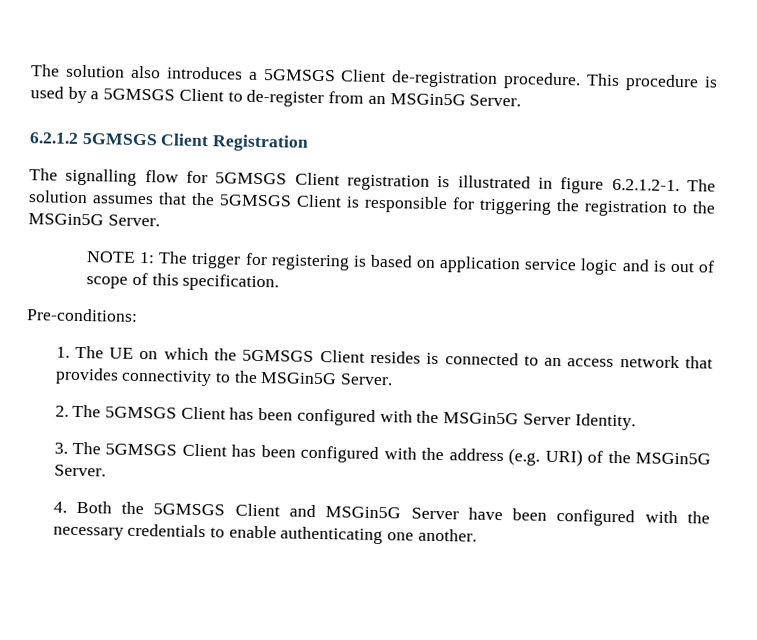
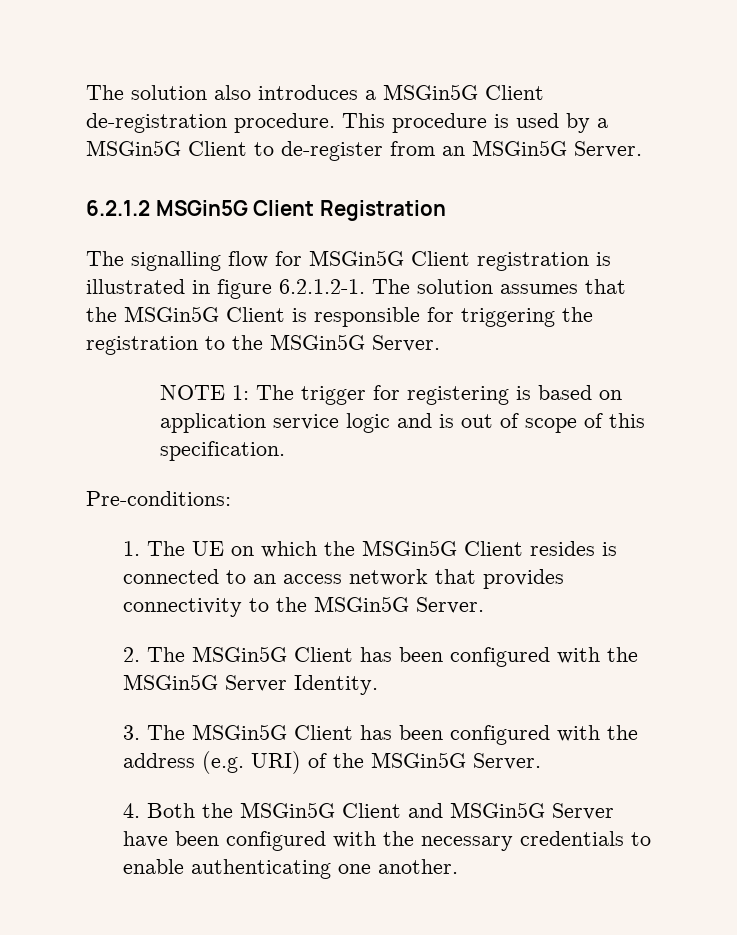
- The solution also introduces a 5GMSGS Client de-registration procedure.
+ The solution also introduces a MSGin5G Client de-registration procedure.
- This procedure is used by a 5GMSGS Client to de-register from an MSGin5G Server.
+ This procedure is used by a MSGin5G Client to de-register from an MSGin5G Server.
- 6.2.1.2 5GMSGS Client Registration
+ 6.2.1.2 MSGin5G Client Registration
- The signalling flow for 5GMSGS Client registration is illustrated in figure 6.2.1.2-1. The solution assumes that the 5GMSGS Client is responsible for triggering the registration to the MSGin5G Server.
+ The signalling flow for MSGin5G Client registration is illustrated in figure 6.2.1.2-1. The solution assumes that the MSGin5G Client is responsible for triggering the registration to the MSGin5G Server.
- 1. The UE on which the 5GMSGS Client resides is connected to an access network that provides connectivity to the MSGin5G Server.
+ 1. The UE on which the MSGin5G Client resides is connected to an access network that provides connectivity to the MSGin5G Server.
- 2. The 5GMSGS Client has been configured with the MSGin5G Server Identity.
+ 2. The MSGin5G Client has been configured with the MSGin5G Server Identity.
- 3. The 5GMSGS Client has been configured with the address (e.g. URI) of the MSGin5G Server.
+ 3. The MSGin5G Client has been configured with the address (e.g. URI) of the MSGin5G Server.
- 4. Both the 5GMSGS Client and MSGin5G Server have been configured with the necessary credentials to enable authenticating one another.
+ 4. Both the MSGin5G Client and MSGin5G Server have been configured with the necessary credentials to enable authenticating one another.

